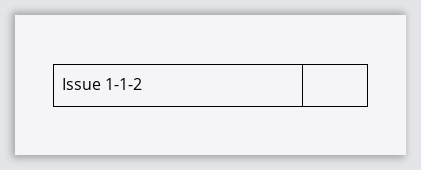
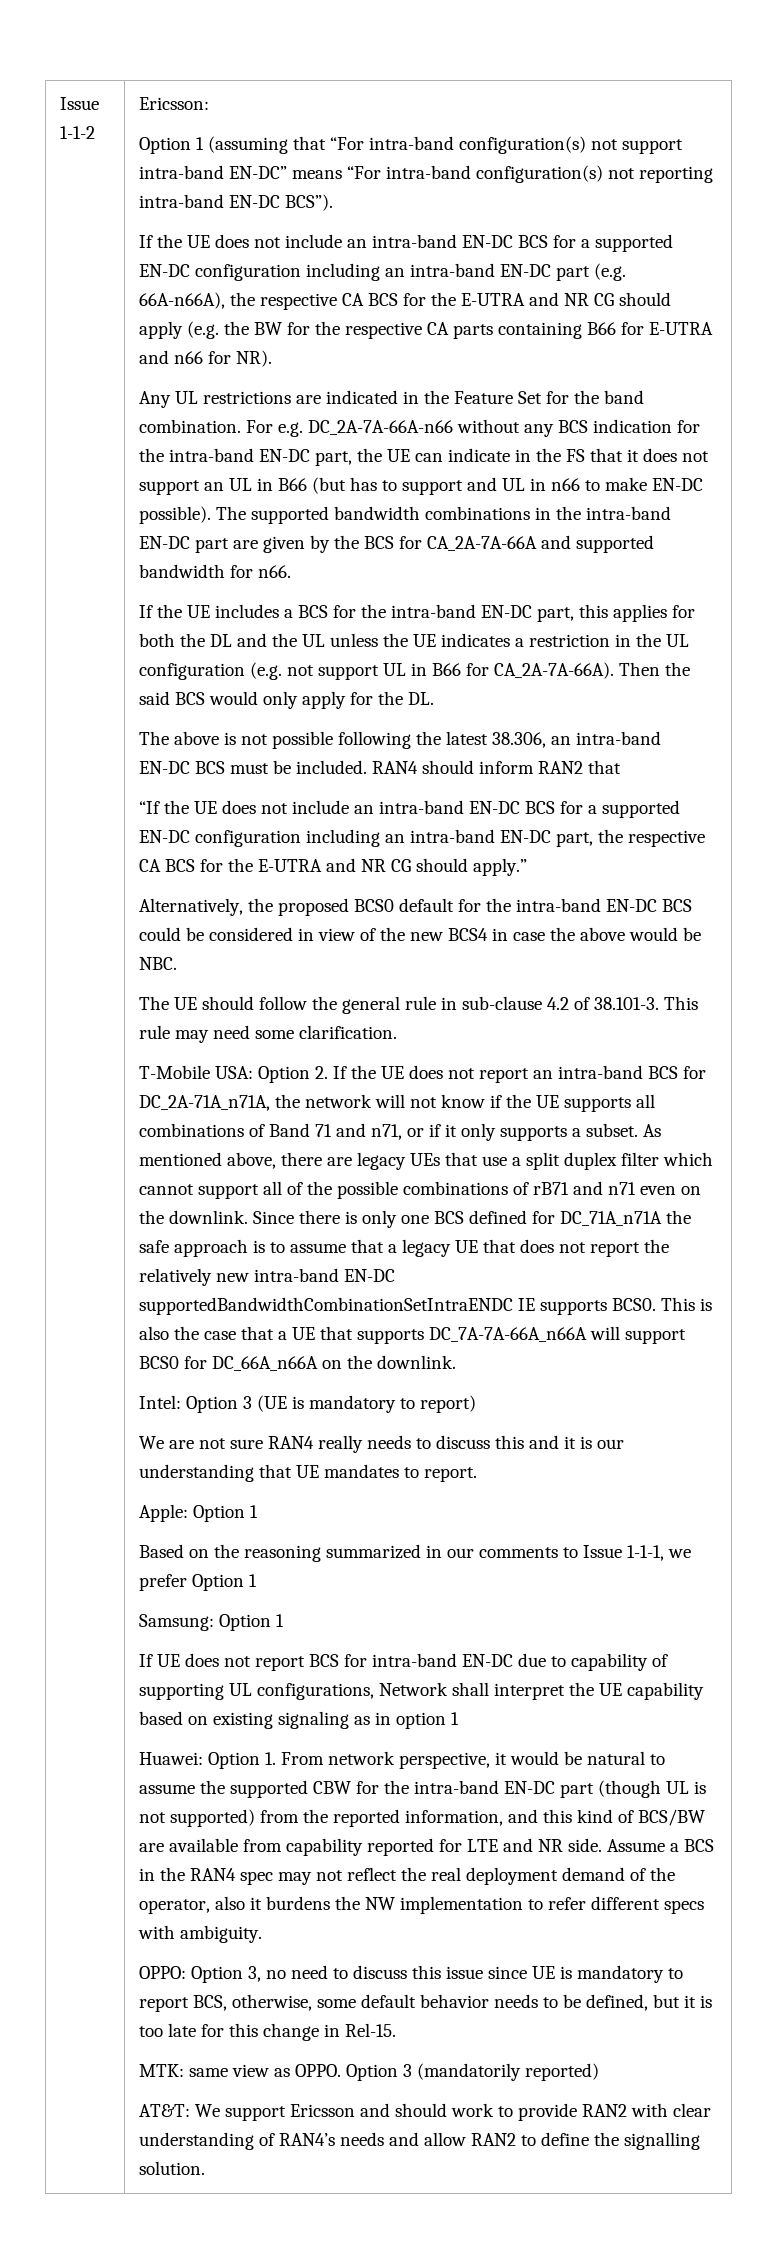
+ Ericsson:
+ Option 1 (assuming that “For intra-band configuration(s) not support intra-band EN-DC” means “For intra-band configuration(s) not reporting intra-band EN-DC BCS”).
+ If the UE does not include an intra-band EN-DC BCS for a supported EN-DC configuration including an intra-band EN-DC part (e.g. 66A-n66A), the respective CA BCS for the E-UTRA and NR CG should apply (e.g. the BW for the respective CA parts containing B66 for E-UTRA and n66 for NR).
+ Any UL restrictions are indicated in the Feature Set for the band combination. For e.g. DC_2A-7A-66A-n66 without any BCS indication for the intra-band EN-DC part, the UE can indicate in the FS that it does not support an UL in B66 (but has to support and UL in n66 to make EN-DC possible). The supported bandwidth combinations in the intra-band EN-DC part are given by the BCS for CA_2A-7A-66A and supported bandwidth for n66.
+ If the UE includes a BCS for the intra-band EN-DC part, this applies for both the DL and the UL unless the UE indicates a restriction in the UL configuration (e.g. not support UL in B66 for CA_2A-7A-66A). Then the said BCS would only apply for the DL.
+ The above is not possible following the latest 38.306, an intra-band EN-DC BCS must be included. RAN4 should inform RAN2 that
+ “If the UE does not include an intra-band EN-DC BCS for a supported EN-DC configuration including an intra-band EN-DC part, the respective CA BCS for the E-UTRA and NR CG should apply.”
+ Alternatively, the proposed BCS0 default for the intra-band EN-DC BCS could be considered in view of the new BCS4 in case the above would be NBC.
+ The UE should follow the general rule in sub-clause 4.2 of 38.101-3. This rule may need some clarification.
+ T-Mobile USA: Option 2. If the UE does not report an intra-band BCS for DC_2A-71A_n71A, the network will not know if the UE supports all combinations of Band 71 and n71, or if it only supports a subset. As mentioned above, there are legacy UEs that use a split duplex filter which cannot support all of the possible combinations of rB71 and n71 even on the downlink. Since there is only one BCS defined for DC_71A_n71A the safe approach is to assume that a legacy UE that does not report the relatively new intra-band EN-DC supportedBandwidthCombinationSetIntraENDC IE supports BCS0. This is also the case that a UE that supports DC_7A-7A-66A_n66A will support BCS0 for DC_66A_n66A on the downlink.
+ Intel: Option 3 (UE is mandatory to report)
+ We are not sure RAN4 really needs to discuss this and it is our understanding that UE mandates to report.
+ Apple: Option 1
+ Based on the reasoning summarized in our comments to Issue 1-1-1, we prefer Option 1
+ Samsung: Option 1
+ If UE does not report BCS for intra-band EN-DC due to capability of supporting UL configurations, Network shall interpret the UE capability based on existing signaling as in option 1
+ Huawei: Option 1. From network perspective, it would be natural to assume the supported CBW for the intra-band EN-DC part (though UL is not supported) from the reported information, and this kind of BCS/BW are available from capability reported for LTE and NR side. Assume a BCS in the RAN4 spec may not reflect the real deployment demand of the operator, also it burdens the NW implementation to refer different specs with ambiguity.
+ OPPO: Option 3, no need to discuss this issue since UE is mandatory to report BCS, otherwise, some default behavior needs to be defined, but it is too late for this change in Rel-15.
+ MTK: same view as OPPO. Option 3 (mandatorily reported)
+ AT&T: We support Ericsson and should work to provide RAN2 with clear understanding of RAN4’s needs and allow RAN2 to define the signalling solution.

